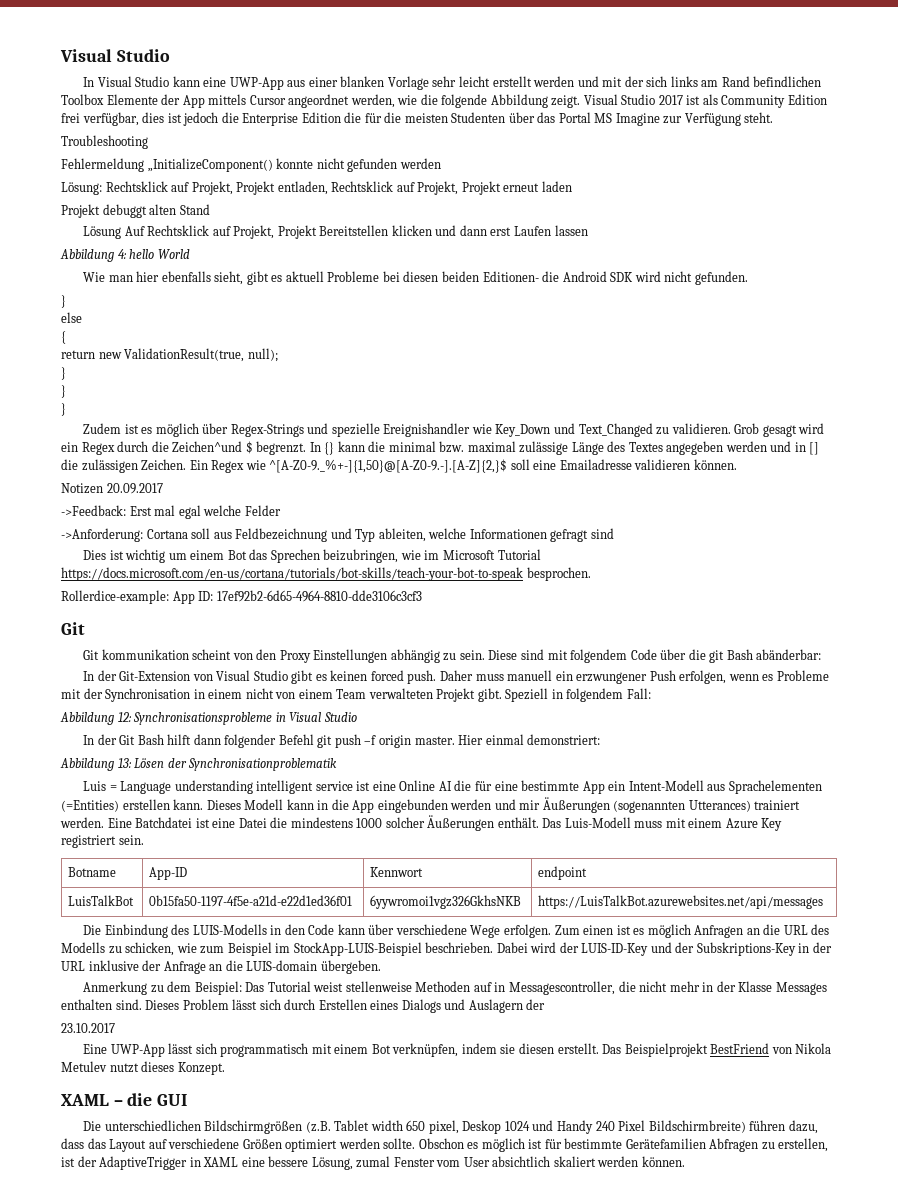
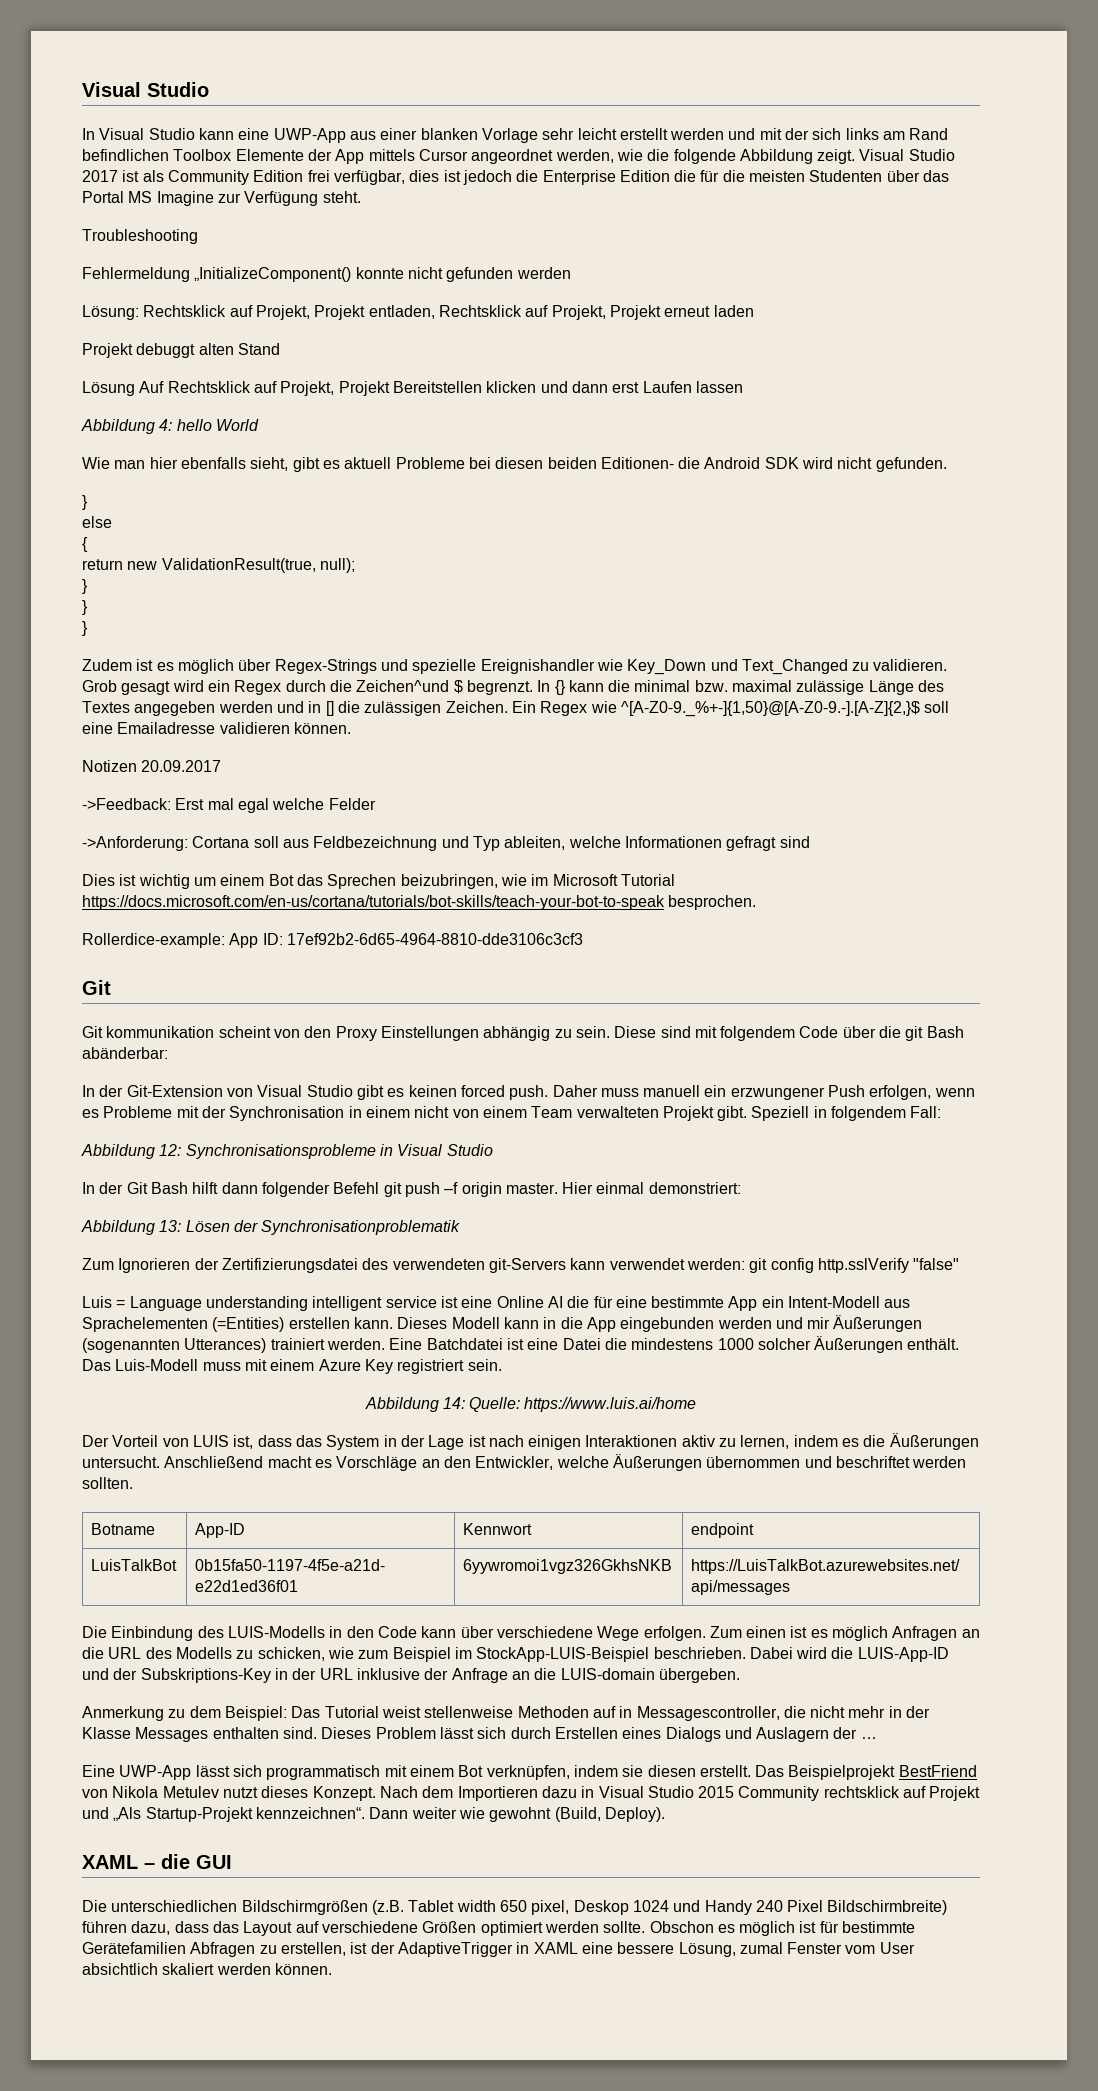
+ Zum Ignorieren der Zertifizierungsdatei des verwendeten git-Servers kann verwendet werden: git config http.sslVerify "false"
+ Abbildung 14: Quelle: https://www.luis.ai/home
+ Der Vorteil von LUIS ist, dass das System in der Lage ist nach einigen Interaktionen aktiv zu lernen, indem es die Äußerungen untersucht. Anschließend macht es Vorschläge an den Entwickler, welche Äußerungen übernommen und beschriftet werden sollten.
- Dabei wird der LUIS-ID-Key und der Subskriptions-Key in der URL inklusive der Anfrage an die LUIS-domain übergeben.
+ Dabei wird die LUIS-App-ID und der Subskriptions-Key in der URL inklusive der Anfrage an die LUIS-domain übergeben.
- Dieses Problem lässt sich durch Erstellen eines Dialogs und Auslagern der
- 23.10.2017
+ Dieses Problem lässt sich durch Erstellen eines Dialogs und Auslagern der …
+ Nach dem Importieren dazu in Visual Studio 2015 Community rechtsklick auf Projekt und „Als Startup-Projekt kennzeichnen“. Dann weiter wie gewohnt (Build, Deploy).

